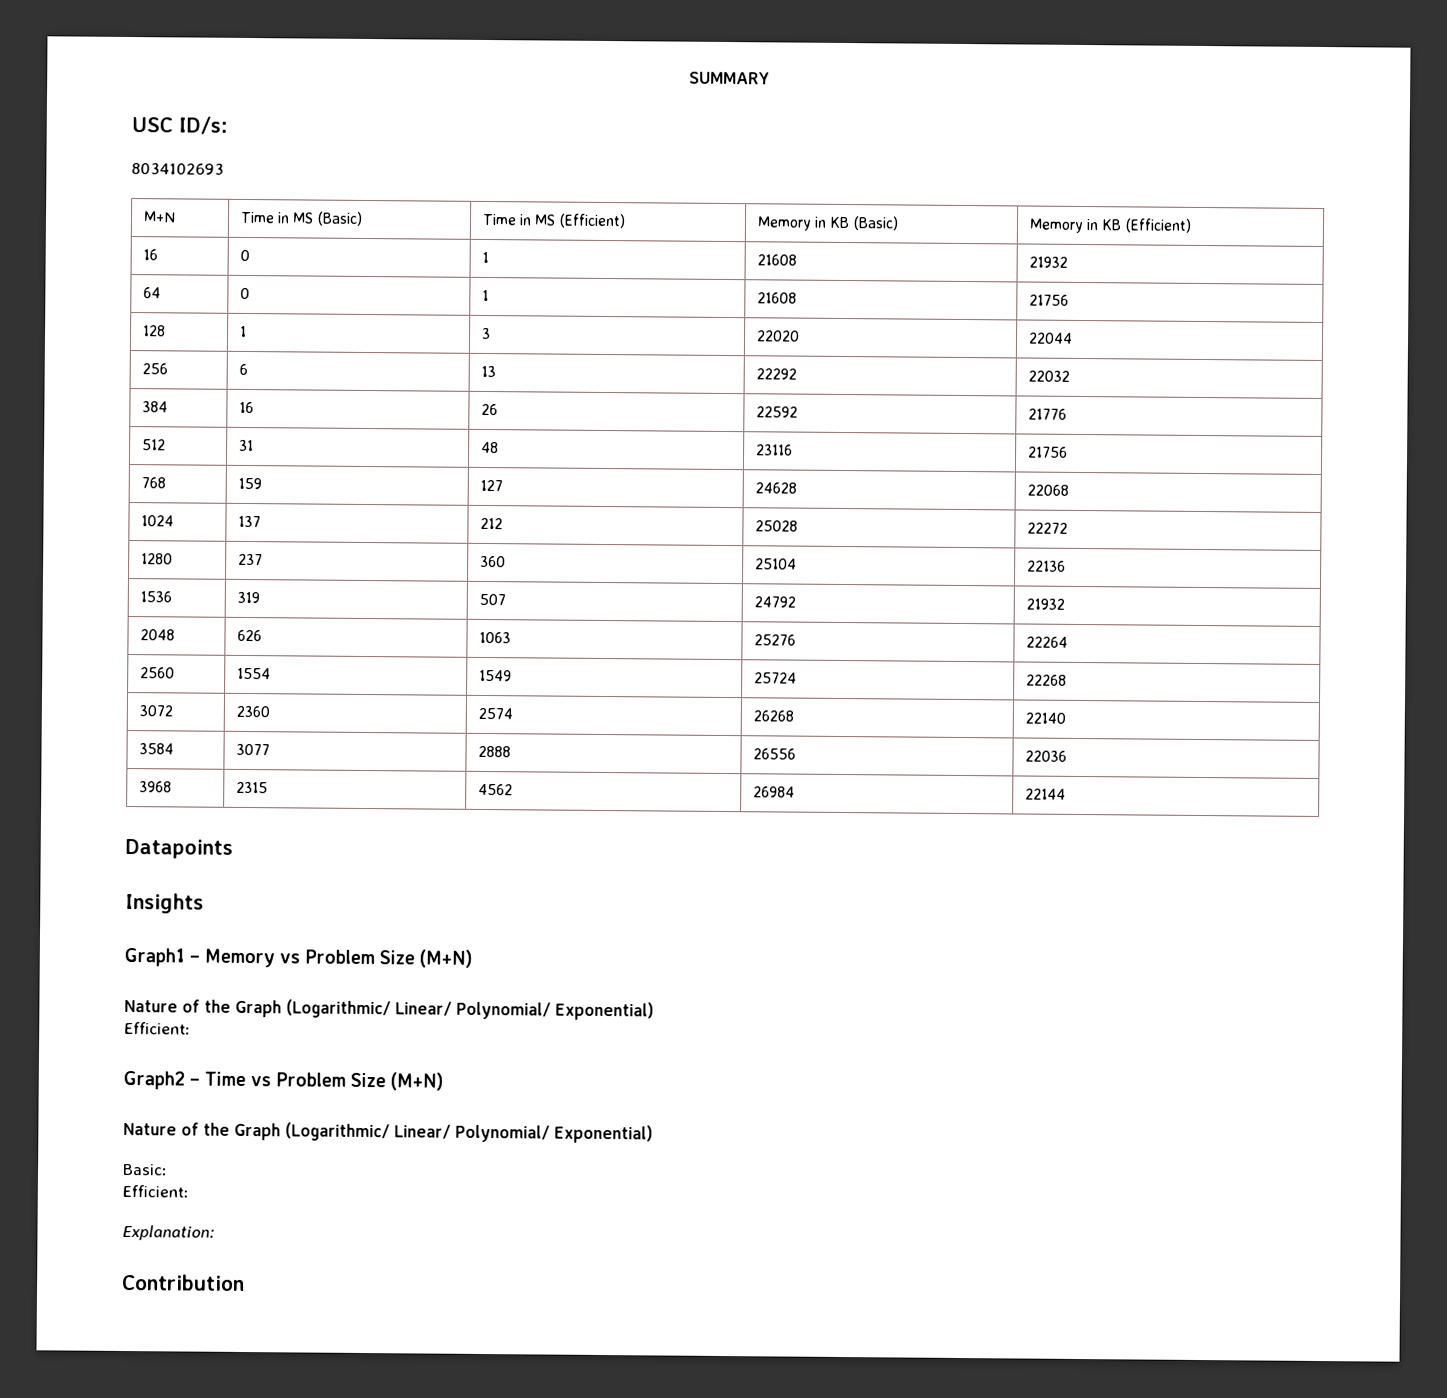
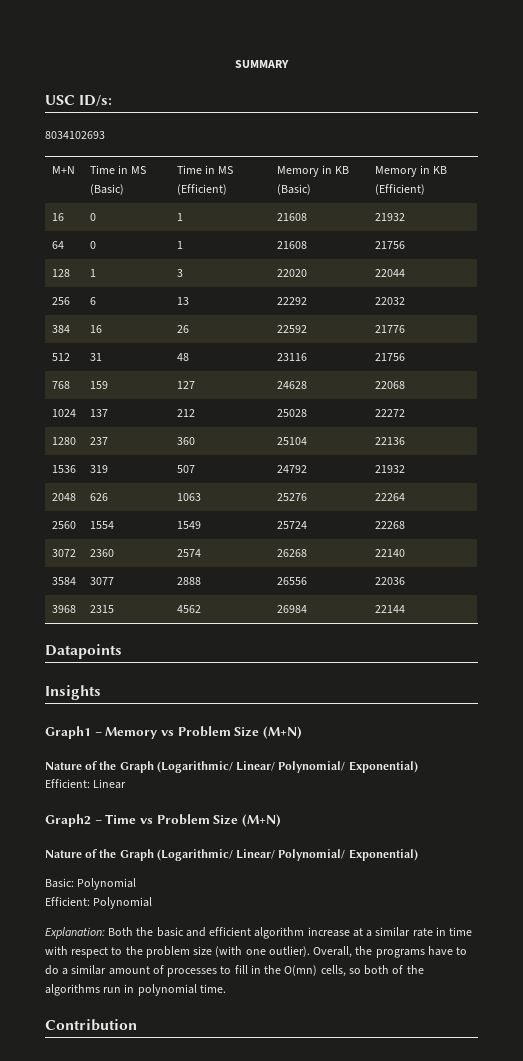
  Graph1 – Memory vs Problem Size (M+N)
  Nature of the Graph (Logarithmic/ Linear/ Polynomial/ Exponential)
- Efficient:
+ Efficient: Linear
- Basic:
- Efficient:
+ Basic: Polynomial
+ Efficient: Polynomial
- Explanation:
+ Explanation: Both the basic and efficient algorithm increase at a similar rate in time with respect to the problem size (with one outlier). Overall, the programs have to do a similar amount of processes to fill in the O(mn) cells, so both of the algorithms run in polynomial time.

